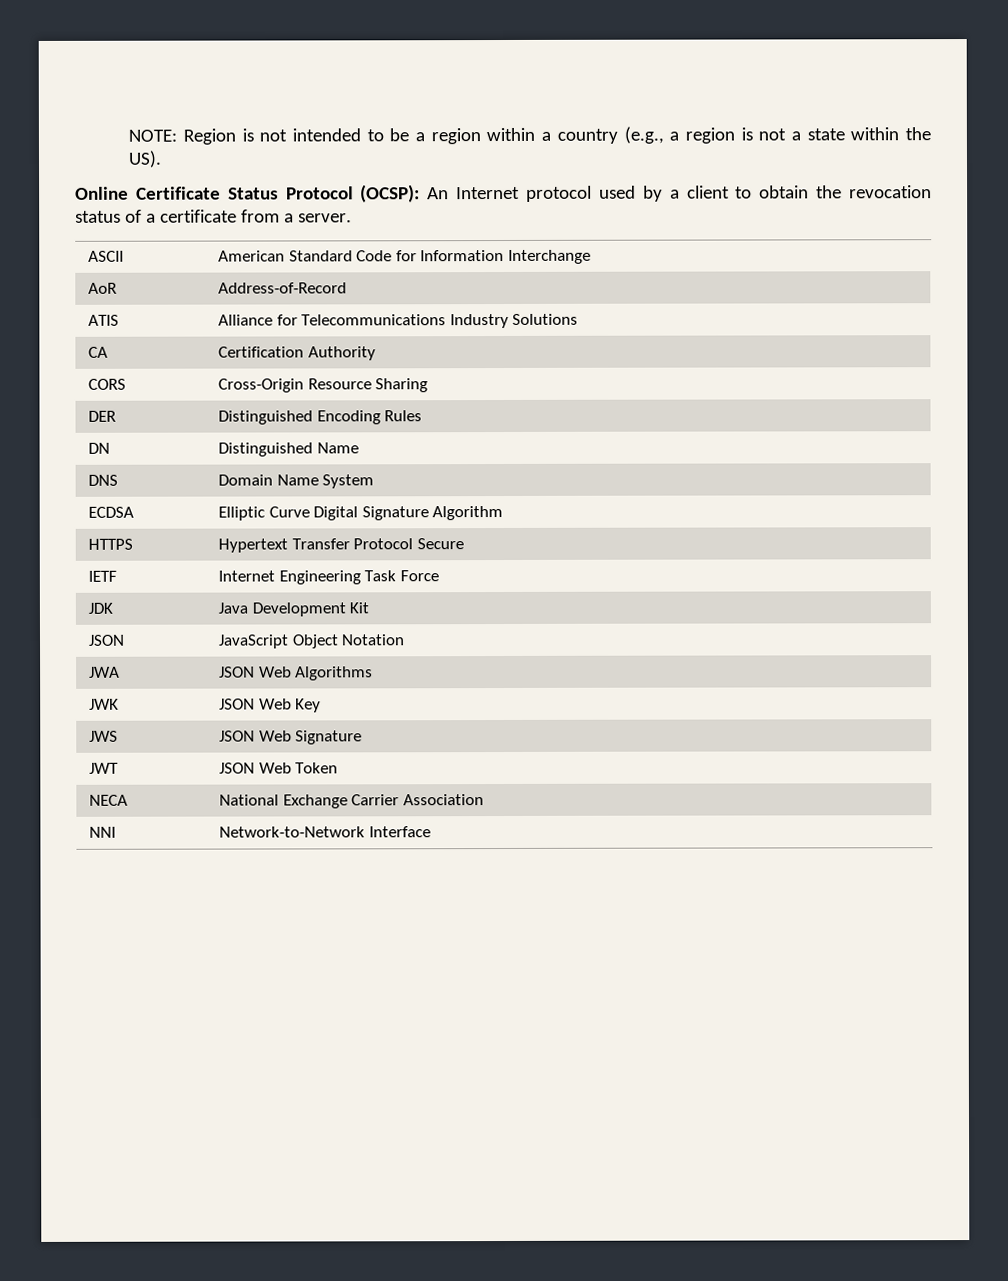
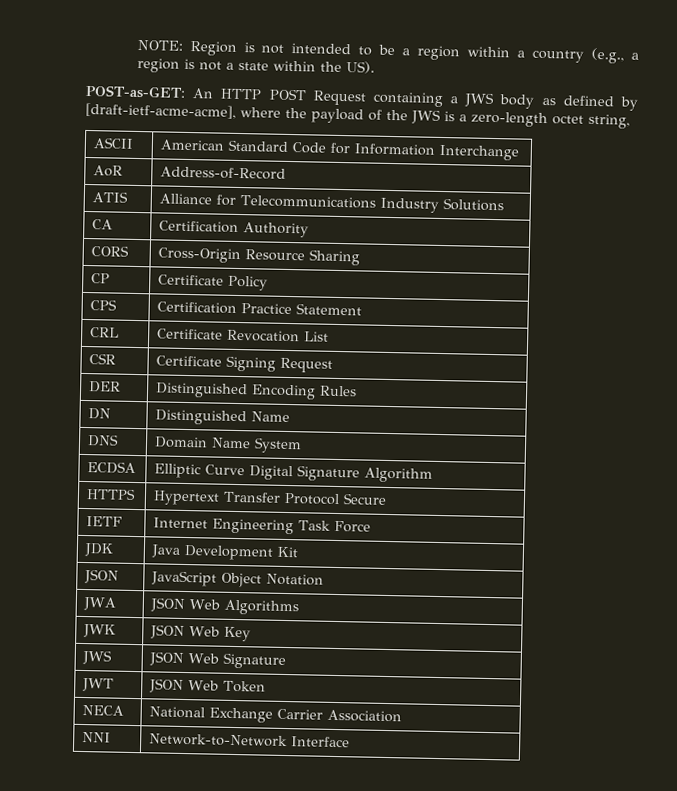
- Online Certificate Status Protocol (OCSP): An Internet protocol used by a client to obtain the revocation status of a certificate from a server.
+ POST-as-GET: An HTTP POST Request containing a JWS body as defined by [draft-ietf-acme-acme], where the payload of the JWS is a zero-length octet string,
+ CP | Certificate Policy
+ CPS | Certification Practice Statement
+ CRL | Certificate Revocation List
+ CSR | Certificate Signing Request

